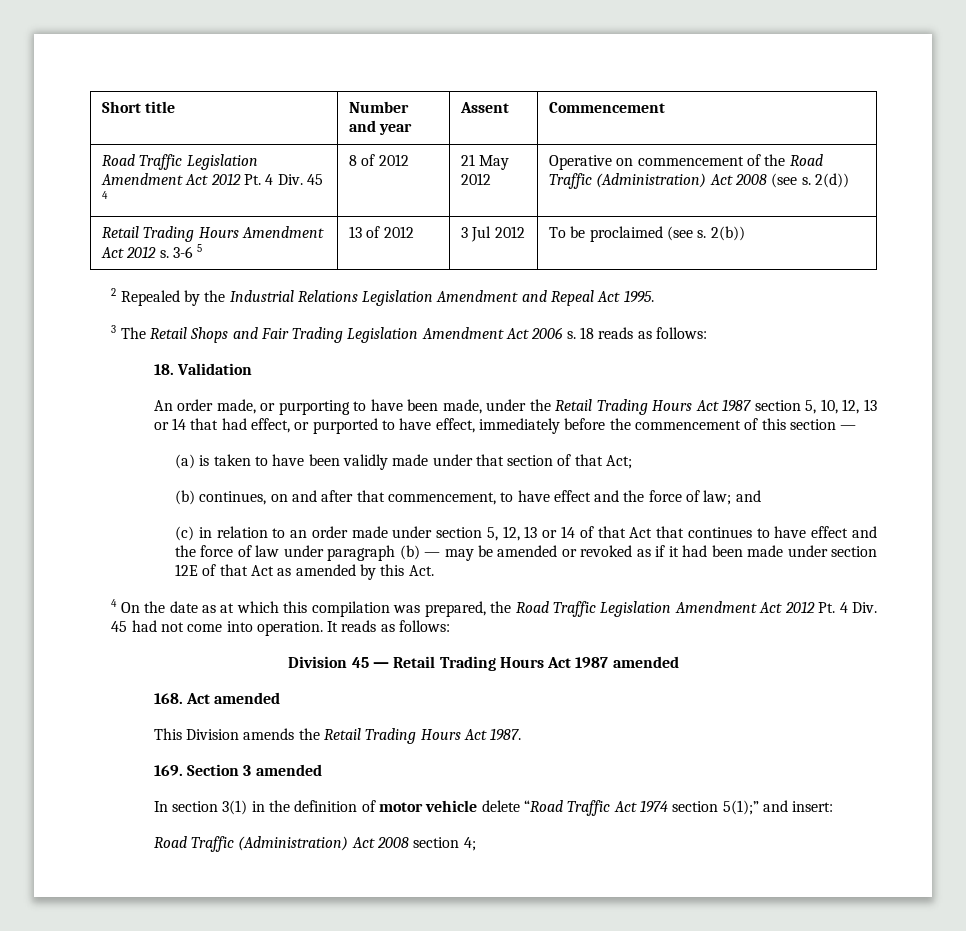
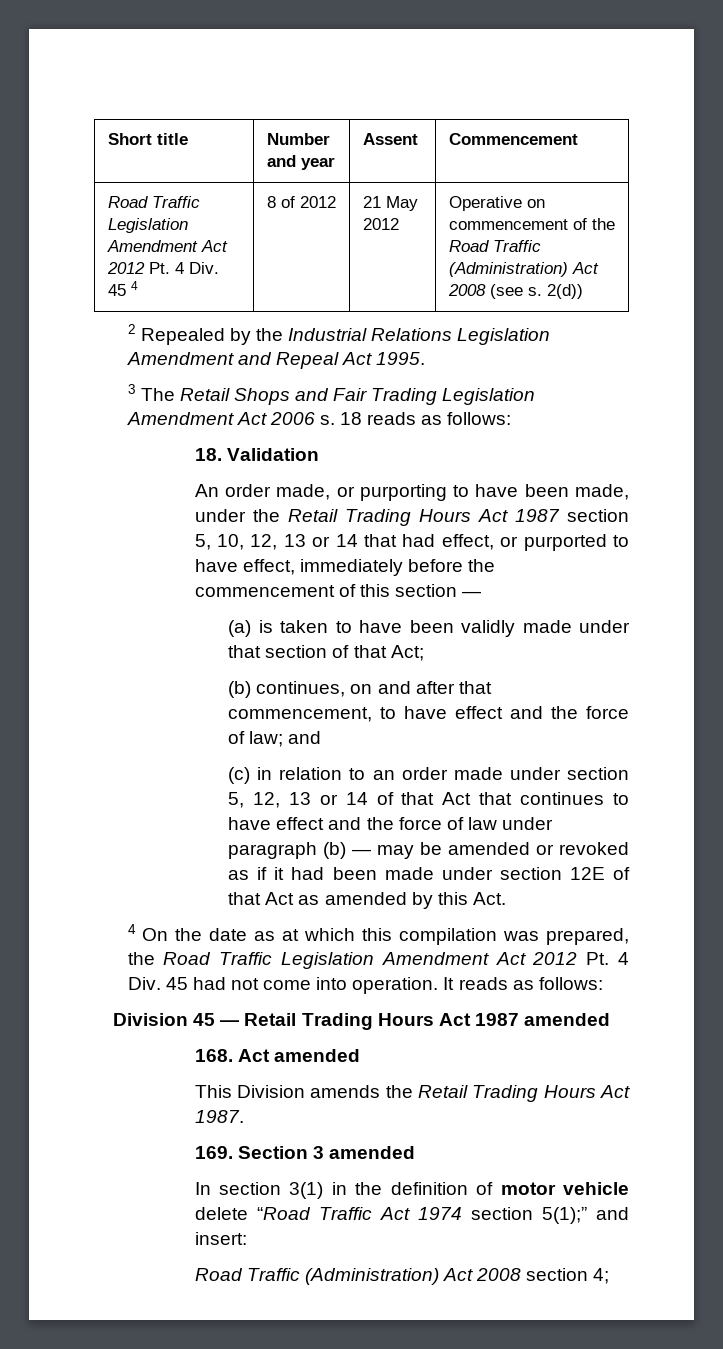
- Retail Trading Hours Amendment Act 2012 s. 3-6 5 | 13 of 2012 | 3 Jul 2012 | To be proclaimed (see s. 2(b))

